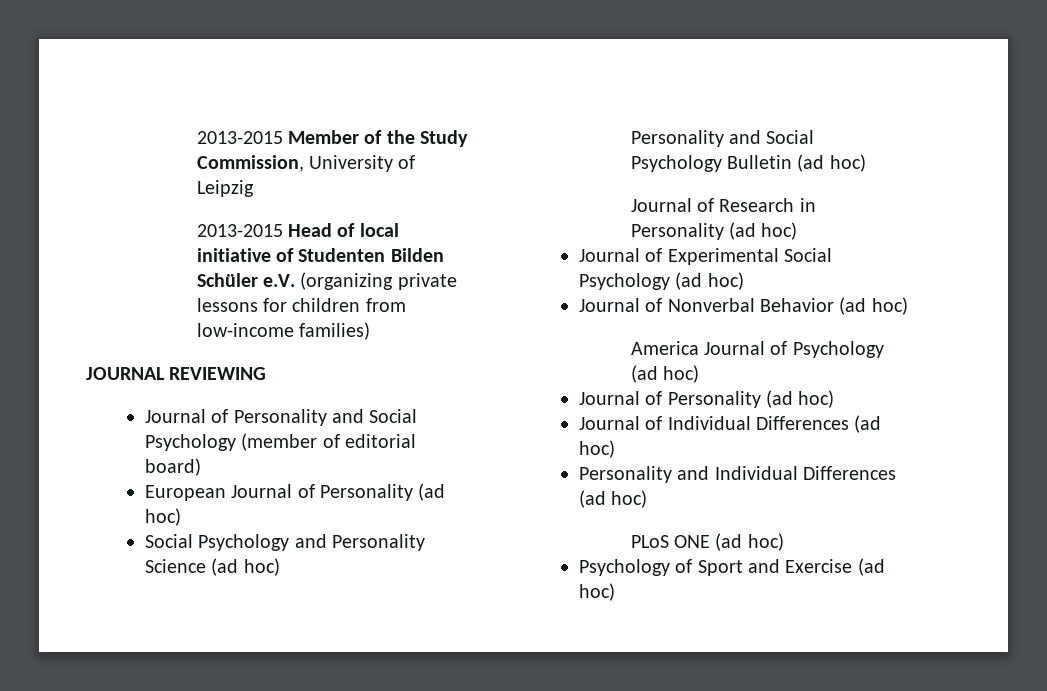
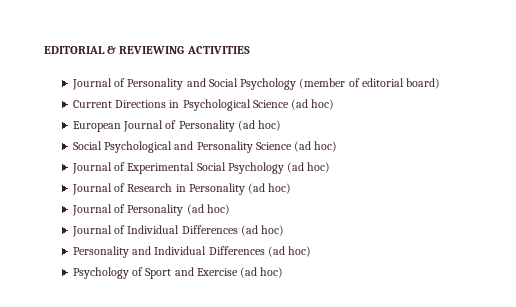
- 2013-2015 Member of the Study Commission, University of Leipzig
- 2013-2015 Head of local initiative of Studenten Bilden Schüler e.V. (organizing private lessons for children from low-income families)
- JOURNAL REVIEWING
+ EDITORIAL & REVIEWING ACTIVITIES
+ Current Directions in Psychological Science (ad hoc)
- Social Psychology and Personality Science (ad hoc)
+ Social Psychological and Personality Science (ad hoc)
- Personality and Social Psychology Bulletin (ad hoc)
- Journal of Research in Personality (ad hoc)
- Journal of Nonverbal Behavior (ad hoc)
- America Journal of Psychology (ad hoc)
+ Journal of Research in Personality (ad hoc)
- PLoS ONE (ad hoc)

